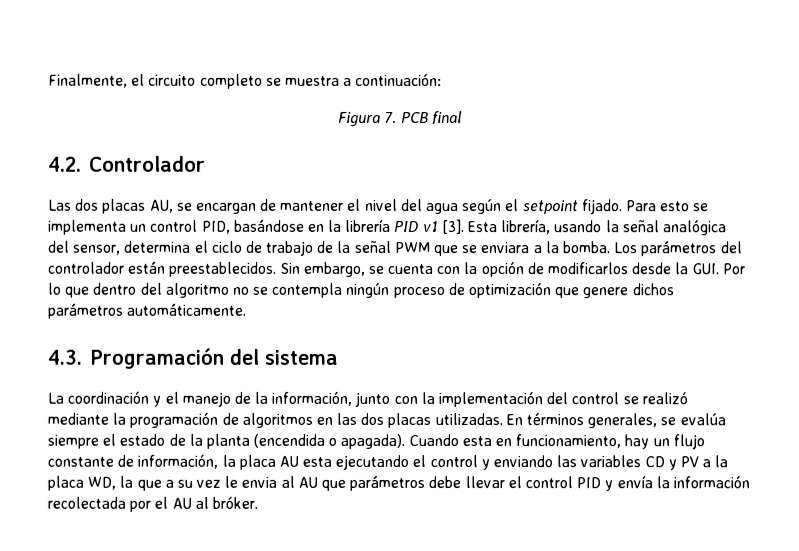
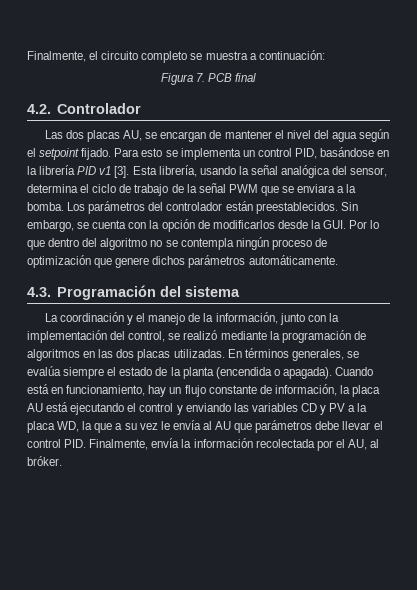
- La coordinación y el manejo de la información, junto con la implementación del control se realizó mediante la programación de algoritmos en las dos placas utilizadas.
+ La coordinación y el manejo de la información, junto con la implementación del control, se realizó mediante la programación de algoritmos en las dos placas utilizadas.
- Cuando esta en funcionamiento, hay un flujo constante de información, la placa AU esta ejecutando el control y enviando las variables CD y PV a la placa WD, la que a su vez le envia al AU que parámetros debe llevar el control PID y envía la información recolectada por el AU al bróker.
+ Cuando está en funcionamiento, hay un flujo constante de información, la placa AU está ejecutando el control y enviando las variables CD y PV a la placa WD, la que a su vez le envía al AU que parámetros debe llevar el control PID. Finalmente, envía la información recolectada por el AU, al bróker.

